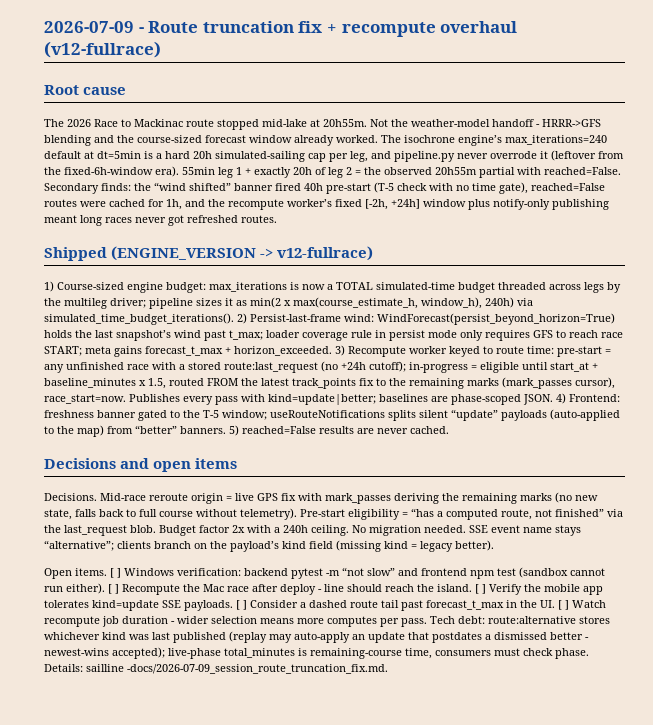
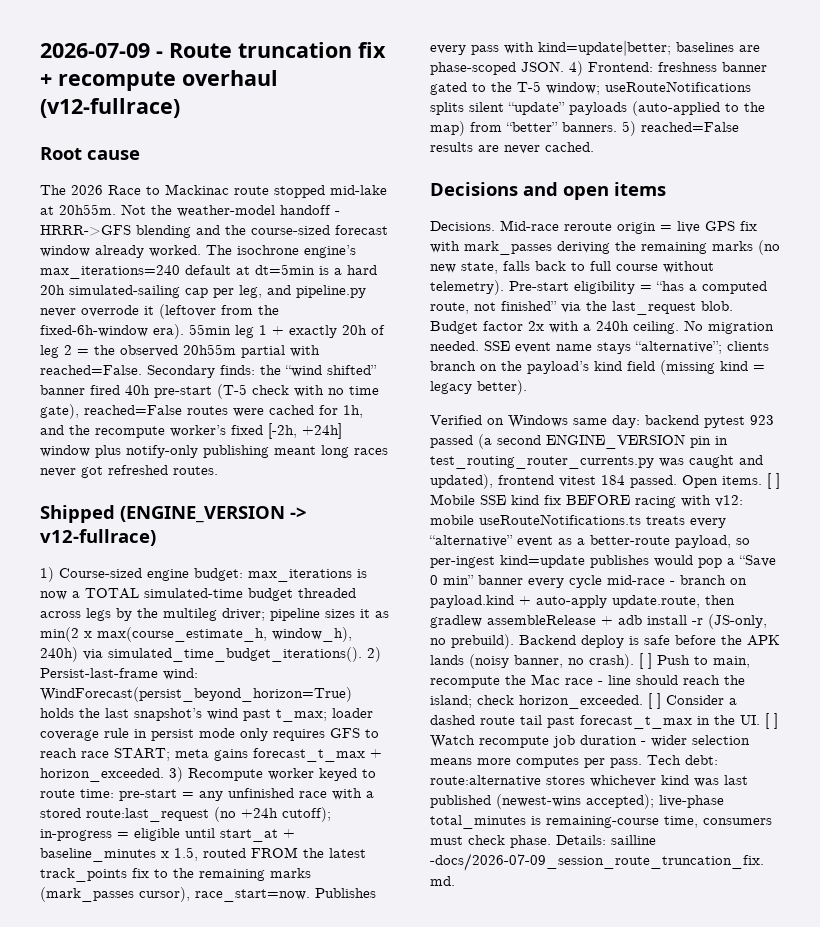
- Open items. [ ] Windows verification: backend pytest -m “not slow” and frontend npm test (sandbox cannot run either). [ ] Recompute the Mac race after deploy - line should reach the island. [ ] Verify the mobile app tolerates kind=update SSE payloads.
+ Verified on Windows same day: backend pytest 923 passed (a second ENGINE_VERSION pin in test_routing_router_currents.py was caught and updated), frontend vitest 184 passed. Open items. [ ] Mobile SSE kind fix BEFORE racing with v12: mobile useRouteNotifications.ts treats every “alternative” event as a better-route payload, so per-ingest kind=update publishes would pop a “Save 0 min” banner every cycle mid-race - branch on payload.kind + auto-apply update.route, then gradlew assembleRelease + adb install -r (JS-only, no prebuild). Backend deploy is safe before the APK lands (noisy banner, no crash). [ ] Push to main, recompute the Mac race - line should reach the island; check horizon_exceeded.
- Tech debt: route:alternative stores whichever kind was last published (replay may auto-apply an update that postdates a dismissed better - newest-wins accepted); live-phase total_minutes is remaining-course time, consumers must check phase.
+ Tech debt: route:alternative stores whichever kind was last published (newest-wins accepted); live-phase total_minutes is remaining-course time, consumers must check phase.

